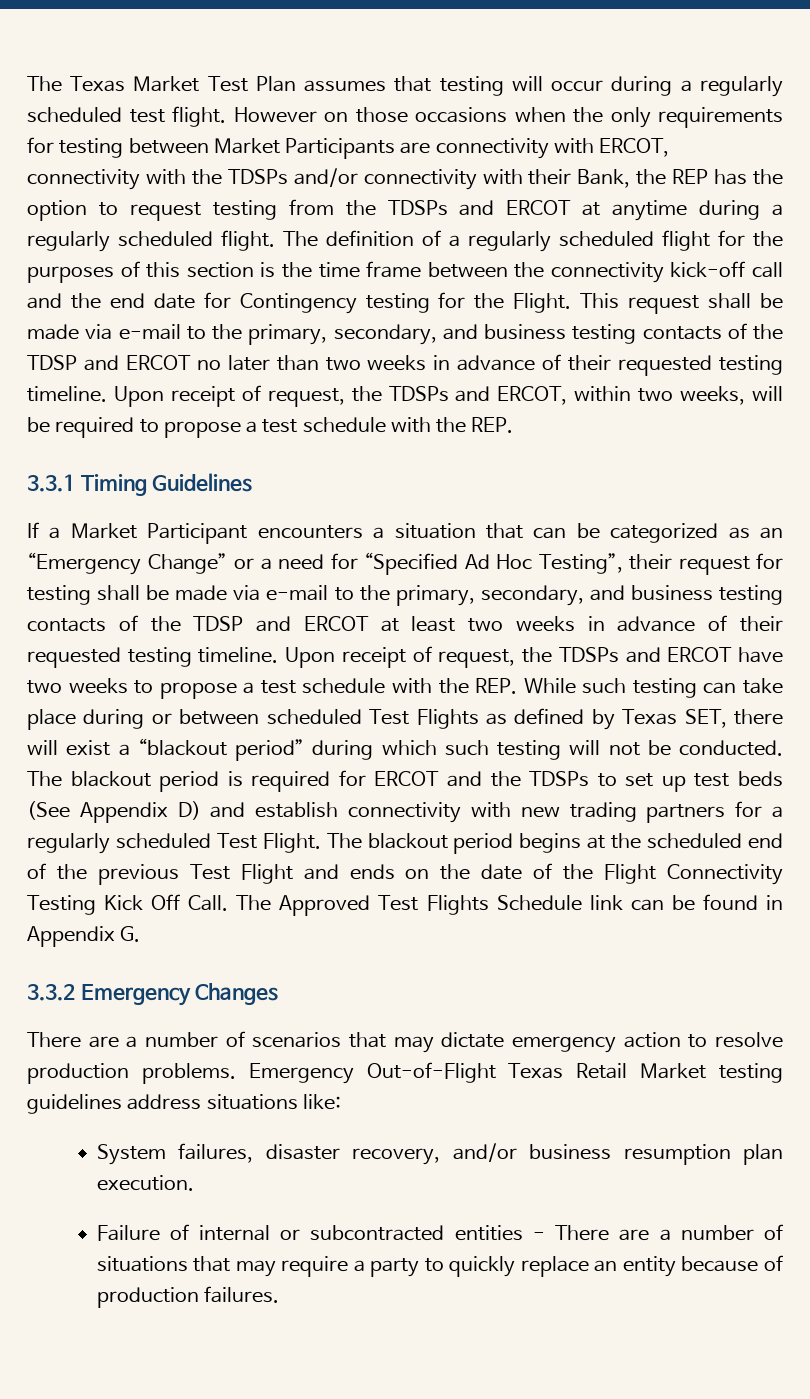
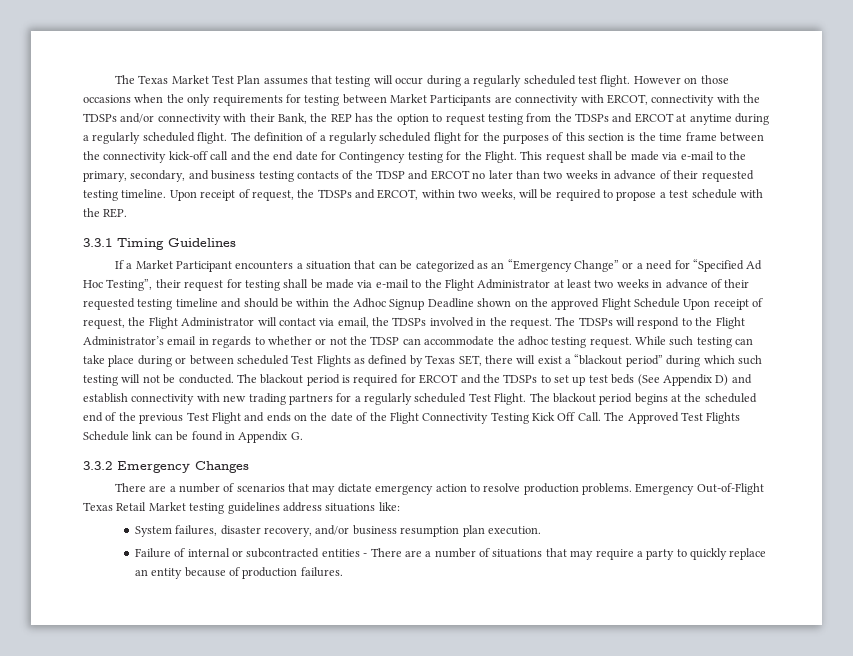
- If a Market Participant encounters a situation that can be categorized as an “Emergency Change” or a need for “Specified Ad Hoc Testing”, their request for testing shall be made via e-mail to the primary, secondary, and business testing contacts of the TDSP and ERCOT at least two weeks in advance of their requested testing timeline. Upon receipt of request, the TDSPs and ERCOT have two weeks to propose a test schedule with the REP. While such testing can take place during or between scheduled Test Flights as defined by Texas SET, there will exist a “blackout period” during which such testing will not be conducted.
+ If a Market Participant encounters a situation that can be categorized as an “Emergency Change” or a need for “Specified Ad Hoc Testing”, their request for testing shall be made via e-mail to the Flight Administrator at least two weeks in advance of their requested testing timeline and should be within the Adhoc Signup Deadline shown on the approved Flight Schedule Upon receipt of request, the Flight Administrator will contact via email, the TDSPs involved in the request. The TDSPs will respond to the Flight Administrator’s email in regards to whether or not the TDSP can accommodate the adhoc testing request. While such testing can take place during or between scheduled Test Flights as defined by Texas SET, there will exist a “blackout period” during which such testing will not be conducted.

